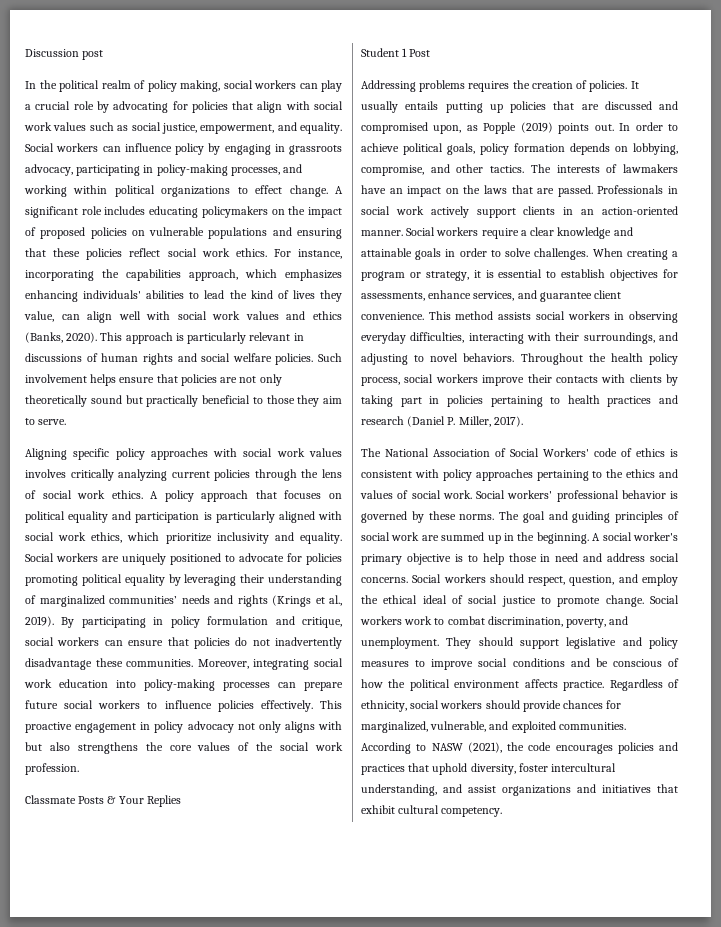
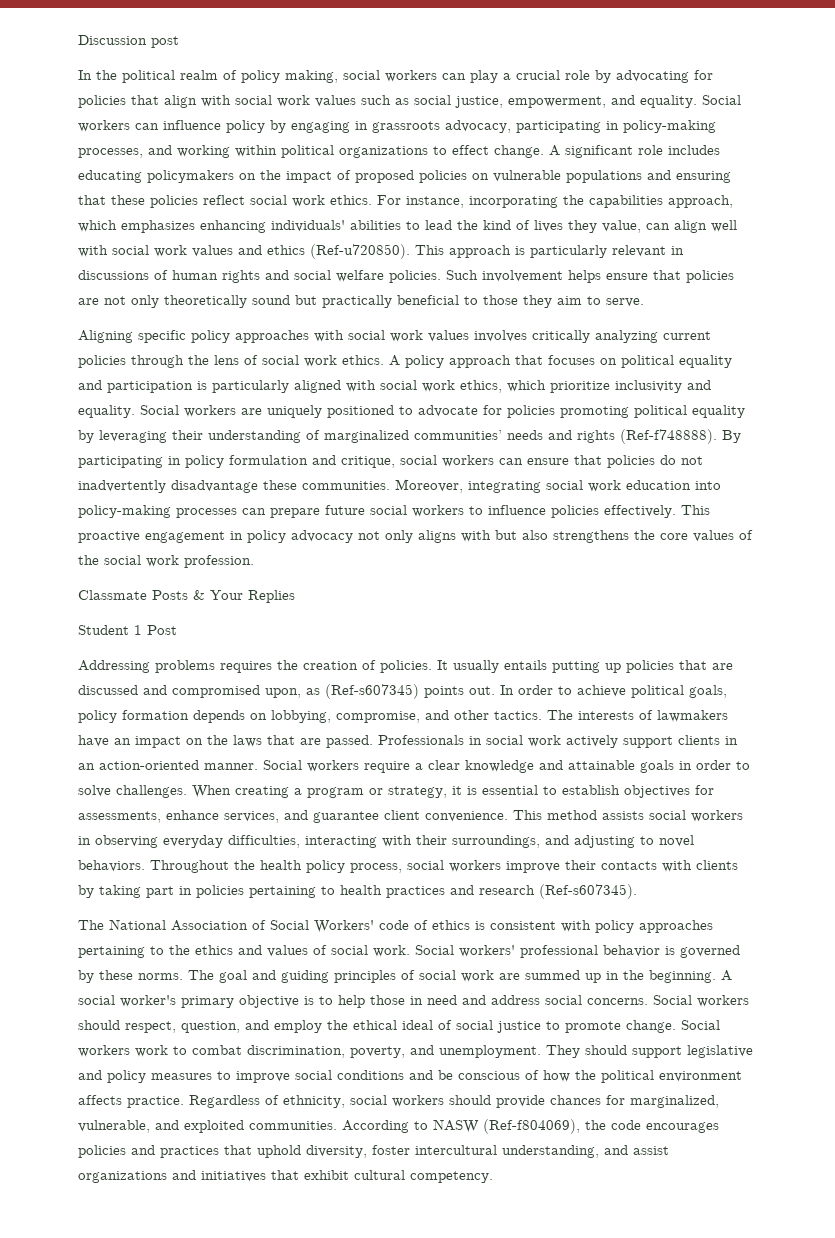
- For instance, incorporating the capabilities approach, which emphasizes enhancing individuals' abilities to lead the kind of lives they value, can align well with social work values and ethics (Banks, 2020).
+ For instance, incorporating the capabilities approach, which emphasizes enhancing individuals' abilities to lead the kind of lives they value, can align well with social work values and ethics (Ref-u720850).
- Social workers are uniquely positioned to advocate for policies promoting political equality by leveraging their understanding of marginalized communities’ needs and rights (Krings et al., 2019).
+ Social workers are uniquely positioned to advocate for policies promoting political equality by leveraging their understanding of marginalized communities’ needs and rights (Ref-f748888).
- It usually entails putting up policies that are discussed and compromised upon, as Popple (2019) points out.
+ It usually entails putting up policies that are discussed and compromised upon, as (Ref-s607345) points out.
- Throughout the health policy process, social workers improve their contacts with clients by taking part in policies pertaining to health practices and research (Daniel P. Miller, 2017).
+ Throughout the health policy process, social workers improve their contacts with clients by taking part in policies pertaining to health practices and research (Ref-s607345).
- According to NASW (2021), the code encourages policies and practices that uphold diversity, foster intercultural understanding, and assist organizations and initiatives that exhibit cultural competency.
+ According to NASW (Ref-f804069), the code encourages policies and practices that uphold diversity, foster intercultural understanding, and assist organizations and initiatives that exhibit cultural competency.

